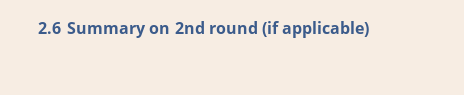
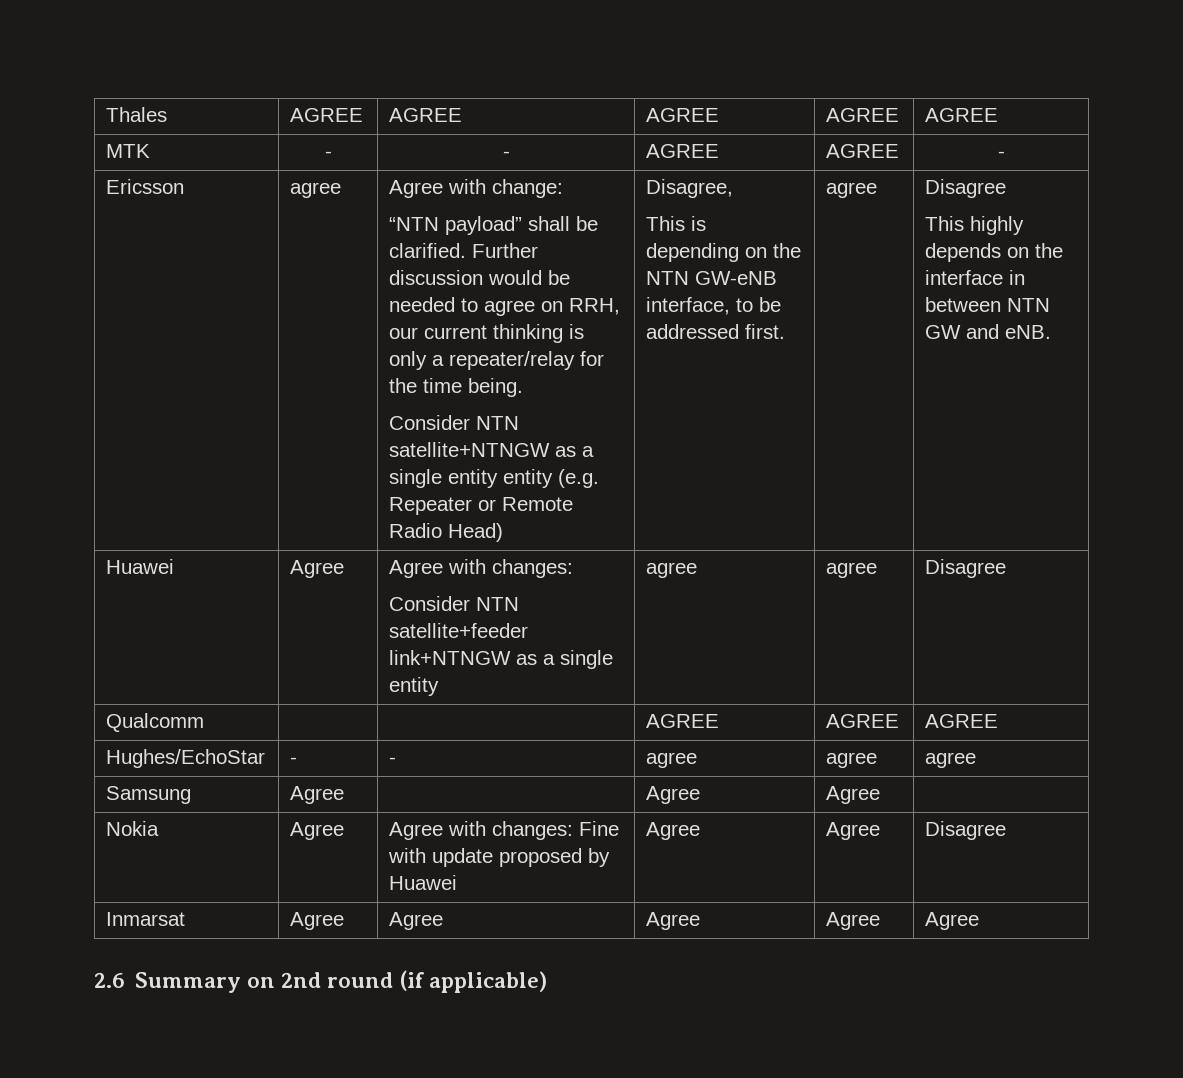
+ Thales | AGREE | AGREE | AGREE | AGREE | AGREE
+ MTK | - | - | AGREE | AGREE | -
+ Ericsson | agree | Agree with change:
+ “NTN payload” shall be clarified. Further discussion would be needed to agree on RRH, our current thinking is only a repeater/relay for the time being.
+ Consider NTN satellite+NTNGW as a single entity entity (e.g. Repeater or Remote Radio Head) | Disagree,
+ This is depending on the NTN GW-eNB interface, to be addressed first. | agree | Disagree
+ This highly depends on the interface in between NTN GW and eNB.
+ Huawei | Agree | Agree with changes:
+ Consider NTN satellite+feeder link+NTNGW as a single entity | agree | agree | Disagree
+ Qualcomm | | | AGREE | AGREE | AGREE
+ Hughes/EchoStar | - | - | agree | agree | agree
+ Samsung | Agree | | Agree | Agree |
+ Nokia | Agree | Agree with changes: Fine with update proposed by Huawei | Agree | Agree | Disagree
+ Inmarsat | Agree | Agree | Agree | Agree | Agree

